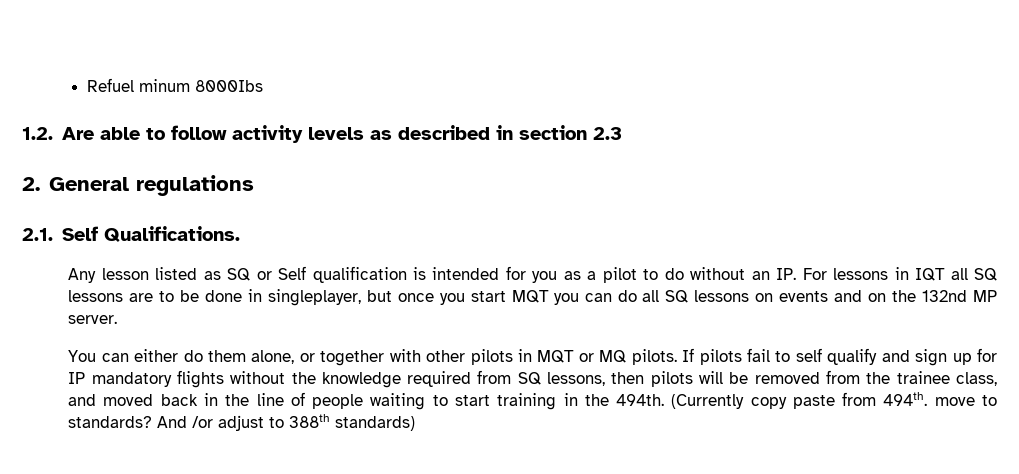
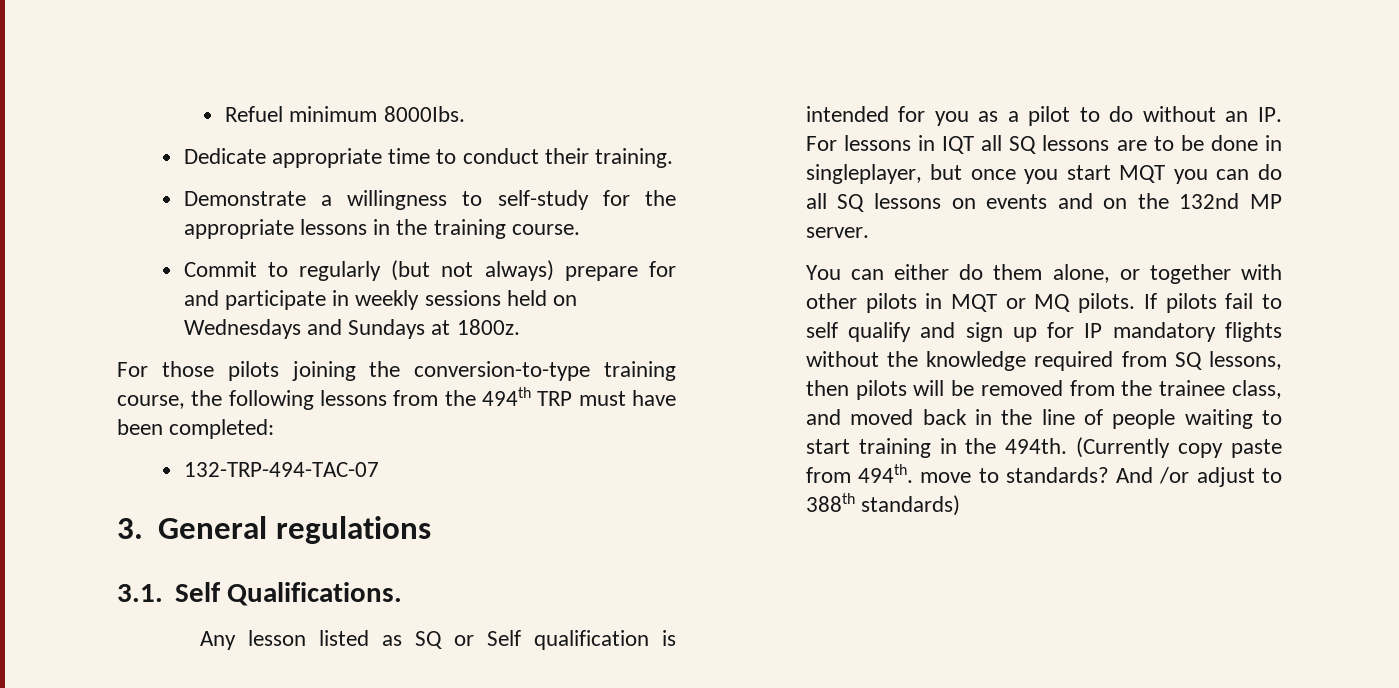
- Refuel minum 8000Ibs
- 1.2. Are able to follow activity levels as described in section 2.3
- 2. General regulations
+ Refuel minimum 8000Ibs.
+ Dedicate appropriate time to conduct their training.
+ Demonstrate a willingness to self-study for the appropriate lessons in the training course.
+ Commit to regularly (but not always) prepare for and participate in weekly sessions held on Wednesdays and Sundays at 1800z.
+ For those pilots joining the conversion-to-type training course, the following lessons from the 494th TRP must have been completed:
+ 132-TRP-494-TAC-07
+ 3. General regulations
- 2.1. Self Qualifications.
+ 3.1. Self Qualifications.

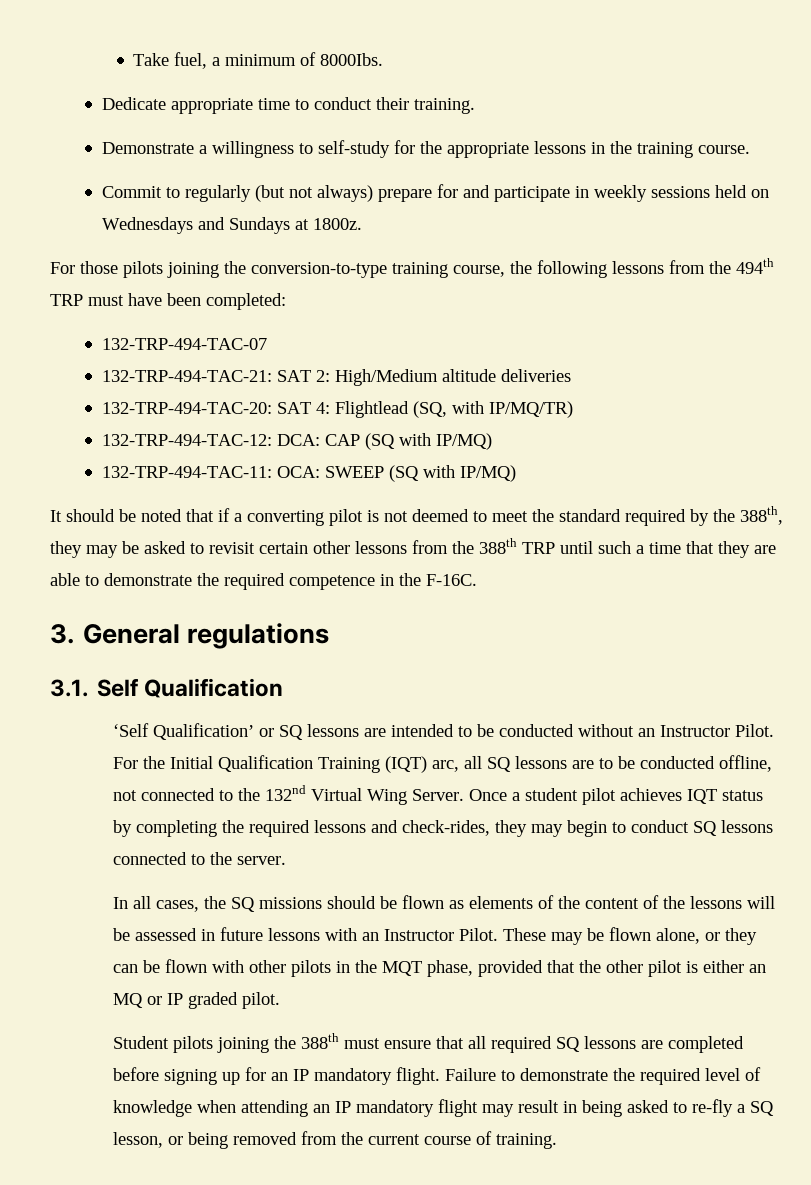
- Refuel minimum 8000Ibs.
+ Take fuel, a minimum of 8000Ibs.
+ 132-TRP-494-TAC-21: SAT 2: High/Medium altitude deliveries
+ 132-TRP-494-TAC-20: SAT 4: Flightlead (SQ, with IP/MQ/TR)
+ 132-TRP-494-TAC-12: DCA: CAP (SQ with IP/MQ)
+ 132-TRP-494-TAC-11: OCA: SWEEP (SQ with IP/MQ)
+ It should be noted that if a converting pilot is not deemed to meet the standard required by the 388th, they may be asked to revisit certain other lessons from the 388th TRP until such a time that they are able to demonstrate the required competence in the F-16C.
- 3.1. Self Qualifications.
- Any lesson listed as SQ or Self qualification is intended for you as a pilot to do without an IP. For lessons in IQT all SQ lessons are to be done in singleplayer, but once you start MQT you can do all SQ lessons on events and on the 132nd MP server.
- You can either do them alone, or together with other pilots in MQT or MQ pilots. If pilots fail to self qualify and sign up for IP mandatory flights without the knowledge required from SQ lessons, then pilots will be removed from the trainee class, and moved back in the line of people waiting to start training in the 494th. (Currently copy paste from 494th. move to standards? And /or adjust to 388th standards)
+ 3.1. Self Qualification
+ ‘Self Qualification’ or SQ lessons are intended to be conducted without an Instructor Pilot. For the Initial Qualification Training (IQT) arc, all SQ lessons are to be conducted offline, not connected to the 132nd Virtual Wing Server. Once a student pilot achieves IQT status by completing the required lessons and check-rides, they may begin to conduct SQ lessons connected to the server.
+ In all cases, the SQ missions should be flown as elements of the content of the lessons will be assessed in future lessons with an Instructor Pilot. These may be flown alone, or they can be flown with other pilots in the MQT phase, provided that the other pilot is either an MQ or IP graded pilot.
+ Student pilots joining the 388th must ensure that all required SQ lessons are completed before signing up for an IP mandatory flight. Failure to demonstrate the required level of knowledge when attending an IP mandatory flight may result in being asked to re-fly a SQ lesson, or being removed from the current course of training.

